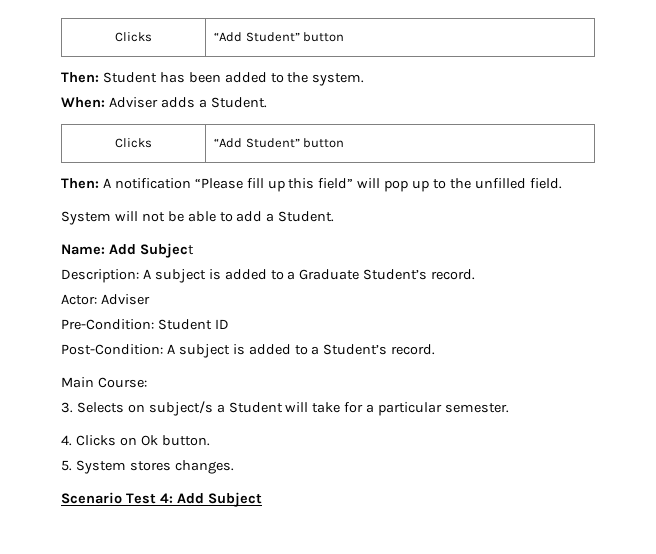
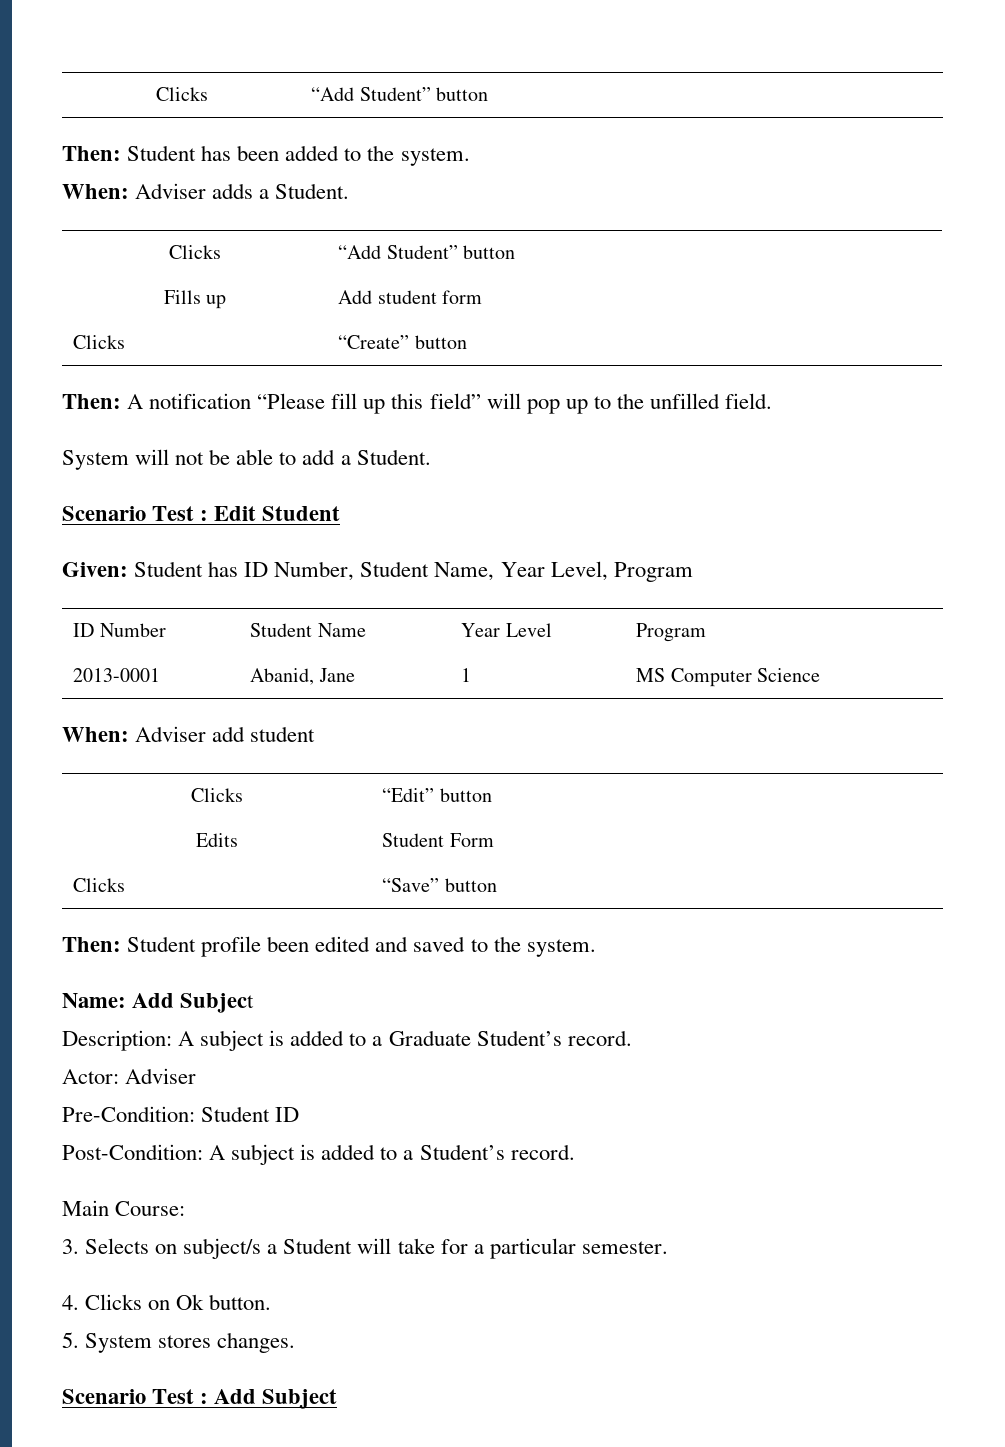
+ Fills up | Add student form
+ Clicks | “Create” button
+ Scenario Test : Edit Student
+ Given: Student has ID Number, Student Name, Year Level, Program
+ ID Number | Student Name | Year Level | Program
+ 2013-0001 | Abanid, Jane | 1 | MS Computer Science
+ When: Adviser add student
+ Clicks | “Edit” button
+ Edits | Student Form
+ Clicks | “Save” button
+ Then: Student profile been edited and saved to the system.
- Scenario Test 4: Add Subject
+ Scenario Test : Add Subject

